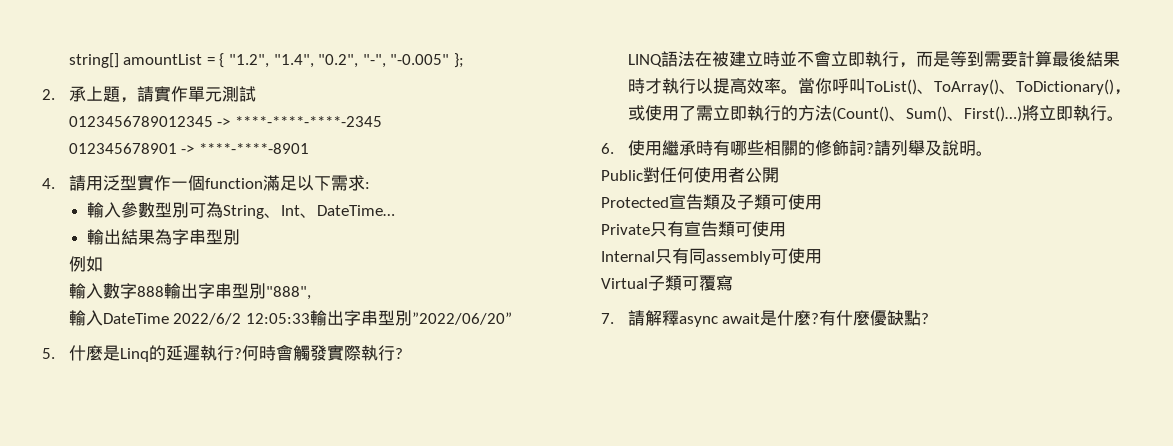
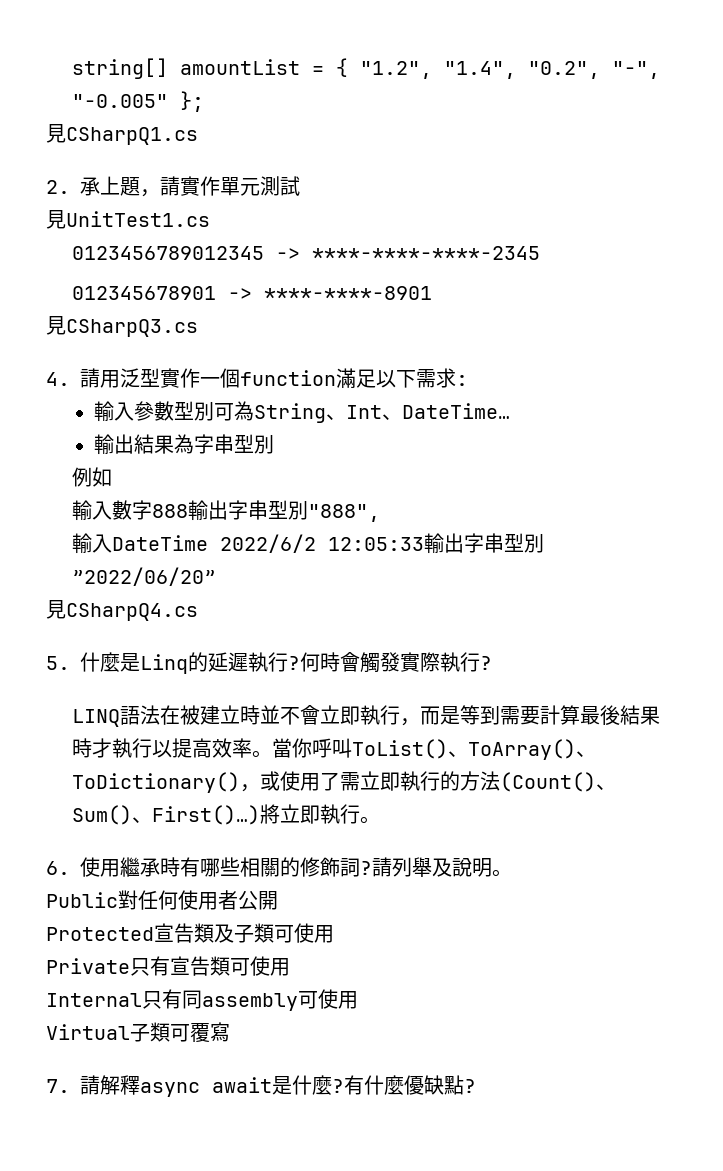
+ 見CSharpQ1.cs
+ 見UnitTest1.cs
+ 見CSharpQ3.cs
+ 見CSharpQ4.cs

